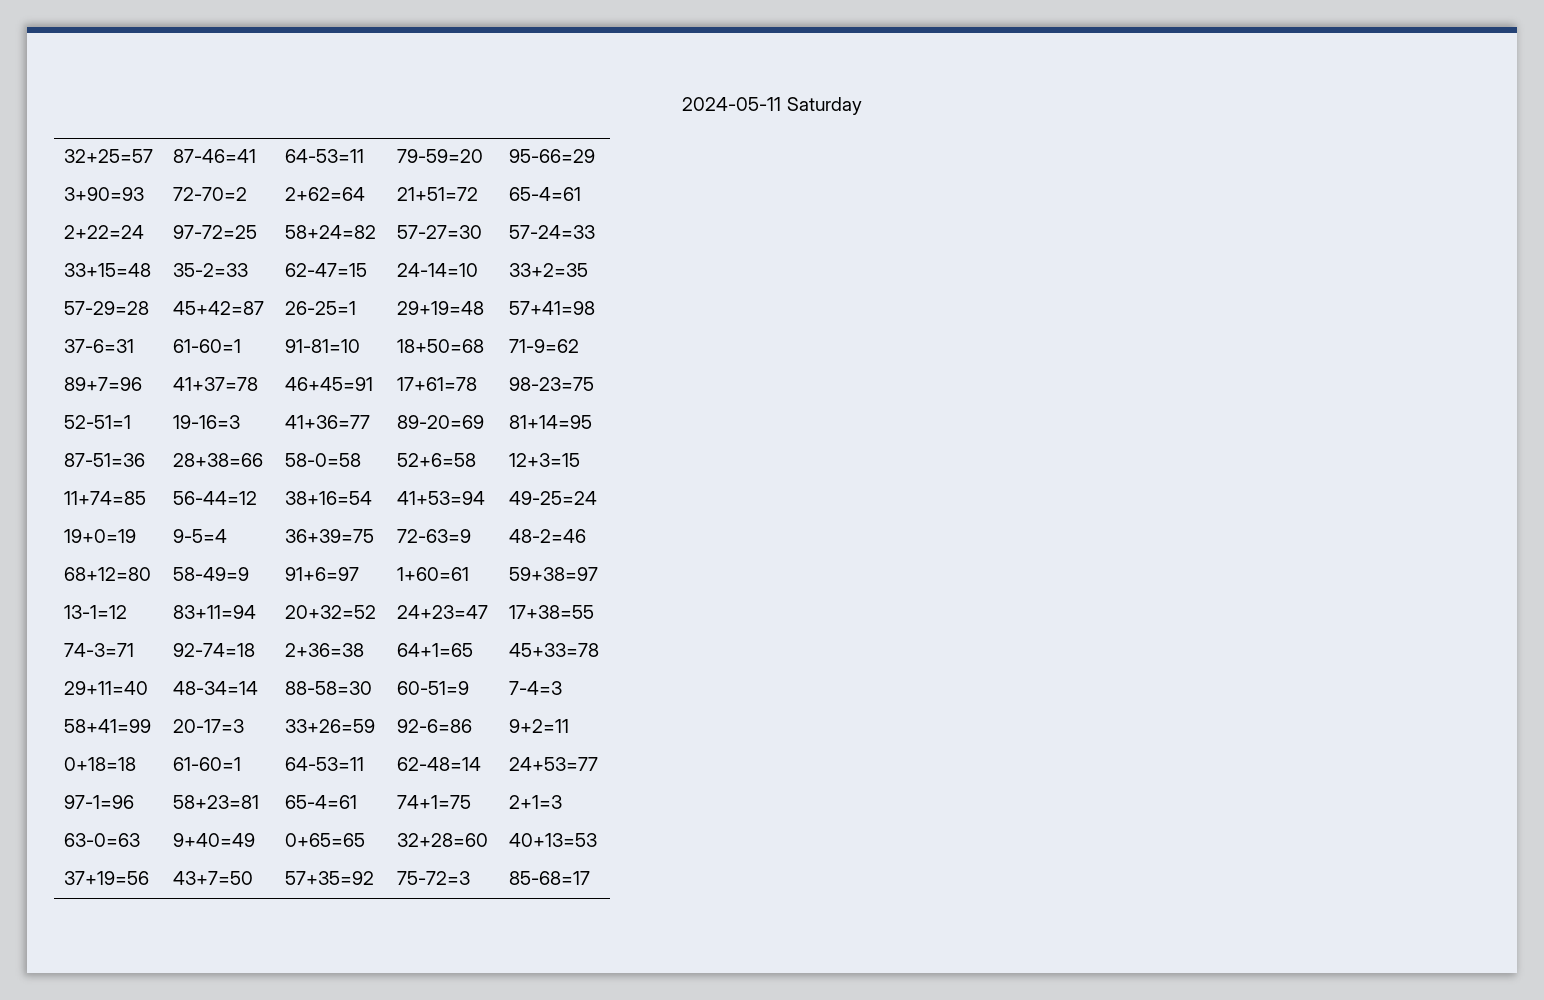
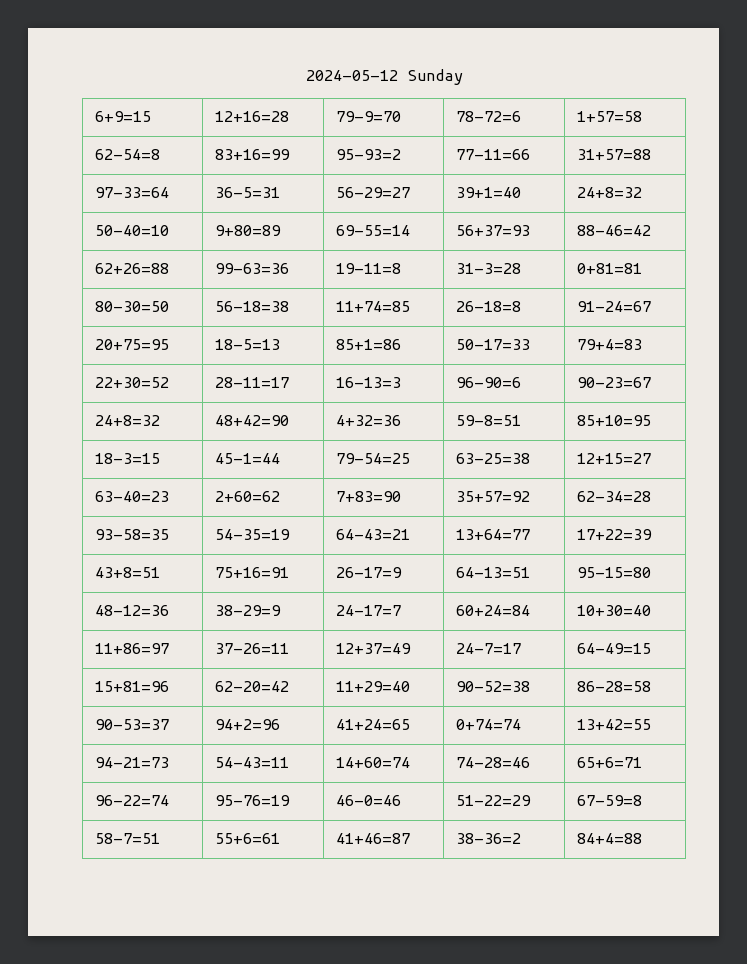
- 2024-05-11 Saturday
- 32+25=57 | 87-46=41 | 64-53=11 | 79-59=20 | 95-66=29
- 3+90=93 | 72-70=2 | 2+62=64 | 21+51=72 | 65-4=61
- 2+22=24 | 97-72=25 | 58+24=82 | 57-27=30 | 57-24=33
- 33+15=48 | 35-2=33 | 62-47=15 | 24-14=10 | 33+2=35
- 57-29=28 | 45+42=87 | 26-25=1 | 29+19=48 | 57+41=98
- 37-6=31 | 61-60=1 | 91-81=10 | 18+50=68 | 71-9=62
- 89+7=96 | 41+37=78 | 46+45=91 | 17+61=78 | 98-23=75
- 52-51=1 | 19-16=3 | 41+36=77 | 89-20=69 | 81+14=95
- 87-51=36 | 28+38=66 | 58-0=58 | 52+6=58 | 12+3=15
- 11+74=85 | 56-44=12 | 38+16=54 | 41+53=94 | 49-25=24
- 19+0=19 | 9-5=4 | 36+39=75 | 72-63=9 | 48-2=46
- 68+12=80 | 58-49=9 | 91+6=97 | 1+60=61 | 59+38=97
- 13-1=12 | 83+11=94 | 20+32=52 | 24+23=47 | 17+38=55
- 74-3=71 | 92-74=18 | 2+36=38 | 64+1=65 | 45+33=78
- 29+11=40 | 48-34=14 | 88-58=30 | 60-51=9 | 7-4=3
- 58+41=99 | 20-17=3 | 33+26=59 | 92-6=86 | 9+2=11
- 0+18=18 | 61-60=1 | 64-53=11 | 62-48=14 | 24+53=77
- 97-1=96 | 58+23=81 | 65-4=61 | 74+1=75 | 2+1=3
- 63-0=63 | 9+40=49 | 0+65=65 | 32+28=60 | 40+13=53
- 37+19=56 | 43+7=50 | 57+35=92 | 75-72=3 | 85-68=17
+ 2024-05-12 Sunday
+ 6+9=15 | 12+16=28 | 79-9=70 | 78-72=6 | 1+57=58
+ 62-54=8 | 83+16=99 | 95-93=2 | 77-11=66 | 31+57=88
+ 97-33=64 | 36-5=31 | 56-29=27 | 39+1=40 | 24+8=32
+ 50-40=10 | 9+80=89 | 69-55=14 | 56+37=93 | 88-46=42
+ 62+26=88 | 99-63=36 | 19-11=8 | 31-3=28 | 0+81=81
+ 80-30=50 | 56-18=38 | 11+74=85 | 26-18=8 | 91-24=67
+ 20+75=95 | 18-5=13 | 85+1=86 | 50-17=33 | 79+4=83
+ 22+30=52 | 28-11=17 | 16-13=3 | 96-90=6 | 90-23=67
+ 24+8=32 | 48+42=90 | 4+32=36 | 59-8=51 | 85+10=95
+ 18-3=15 | 45-1=44 | 79-54=25 | 63-25=38 | 12+15=27
+ 63-40=23 | 2+60=62 | 7+83=90 | 35+57=92 | 62-34=28
+ 93-58=35 | 54-35=19 | 64-43=21 | 13+64=77 | 17+22=39
+ 43+8=51 | 75+16=91 | 26-17=9 | 64-13=51 | 95-15=80
+ 48-12=36 | 38-29=9 | 24-17=7 | 60+24=84 | 10+30=40
+ 11+86=97 | 37-26=11 | 12+37=49 | 24-7=17 | 64-49=15
+ 15+81=96 | 62-20=42 | 11+29=40 | 90-52=38 | 86-28=58
+ 90-53=37 | 94+2=96 | 41+24=65 | 0+74=74 | 13+42=55
+ 94-21=73 | 54-43=11 | 14+60=74 | 74-28=46 | 65+6=71
+ 96-22=74 | 95-76=19 | 46-0=46 | 51-22=29 | 67-59=8
+ 58-7=51 | 55+6=61 | 41+46=87 | 38-36=2 | 84+4=88

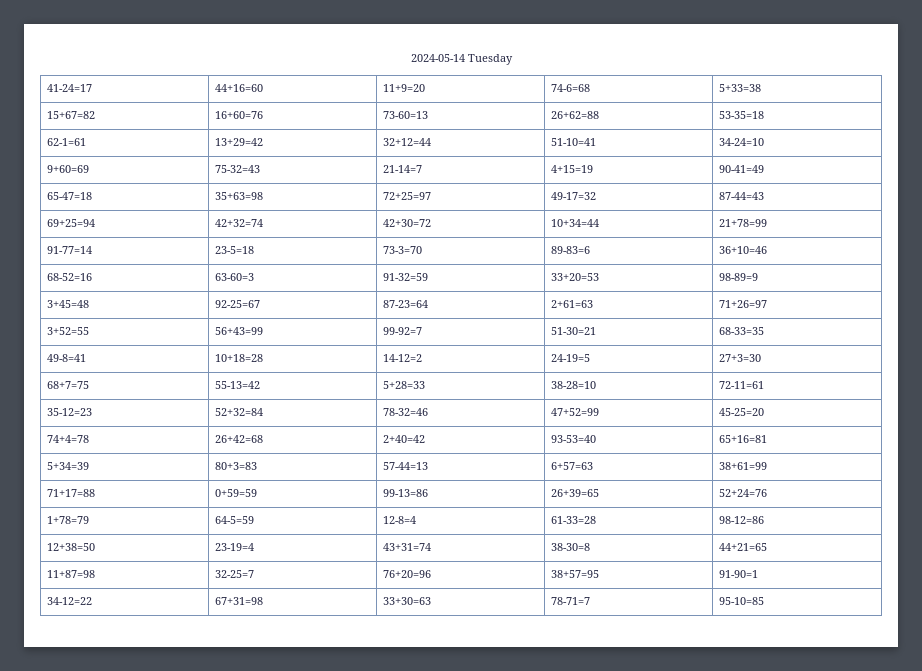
- 2024-05-12 Sunday
- 6+9=15 | 12+16=28 | 79-9=70 | 78-72=6 | 1+57=58
- 62-54=8 | 83+16=99 | 95-93=2 | 77-11=66 | 31+57=88
- 97-33=64 | 36-5=31 | 56-29=27 | 39+1=40 | 24+8=32
- 50-40=10 | 9+80=89 | 69-55=14 | 56+37=93 | 88-46=42
- 62+26=88 | 99-63=36 | 19-11=8 | 31-3=28 | 0+81=81
- 80-30=50 | 56-18=38 | 11+74=85 | 26-18=8 | 91-24=67
- 20+75=95 | 18-5=13 | 85+1=86 | 50-17=33 | 79+4=83
- 22+30=52 | 28-11=17 | 16-13=3 | 96-90=6 | 90-23=67
- 24+8=32 | 48+42=90 | 4+32=36 | 59-8=51 | 85+10=95
- 18-3=15 | 45-1=44 | 79-54=25 | 63-25=38 | 12+15=27
- 63-40=23 | 2+60=62 | 7+83=90 | 35+57=92 | 62-34=28
- 93-58=35 | 54-35=19 | 64-43=21 | 13+64=77 | 17+22=39
- 43+8=51 | 75+16=91 | 26-17=9 | 64-13=51 | 95-15=80
- 48-12=36 | 38-29=9 | 24-17=7 | 60+24=84 | 10+30=40
- 11+86=97 | 37-26=11 | 12+37=49 | 24-7=17 | 64-49=15
- 15+81=96 | 62-20=42 | 11+29=40 | 90-52=38 | 86-28=58
- 90-53=37 | 94+2=96 | 41+24=65 | 0+74=74 | 13+42=55
- 94-21=73 | 54-43=11 | 14+60=74 | 74-28=46 | 65+6=71
- 96-22=74 | 95-76=19 | 46-0=46 | 51-22=29 | 67-59=8
- 58-7=51 | 55+6=61 | 41+46=87 | 38-36=2 | 84+4=88
+ 2024-05-14 Tuesday
+ 41-24=17 | 44+16=60 | 11+9=20 | 74-6=68 | 5+33=38
+ 15+67=82 | 16+60=76 | 73-60=13 | 26+62=88 | 53-35=18
+ 62-1=61 | 13+29=42 | 32+12=44 | 51-10=41 | 34-24=10
+ 9+60=69 | 75-32=43 | 21-14=7 | 4+15=19 | 90-41=49
+ 65-47=18 | 35+63=98 | 72+25=97 | 49-17=32 | 87-44=43
+ 69+25=94 | 42+32=74 | 42+30=72 | 10+34=44 | 21+78=99
+ 91-77=14 | 23-5=18 | 73-3=70 | 89-83=6 | 36+10=46
+ 68-52=16 | 63-60=3 | 91-32=59 | 33+20=53 | 98-89=9
+ 3+45=48 | 92-25=67 | 87-23=64 | 2+61=63 | 71+26=97
+ 3+52=55 | 56+43=99 | 99-92=7 | 51-30=21 | 68-33=35
+ 49-8=41 | 10+18=28 | 14-12=2 | 24-19=5 | 27+3=30
+ 68+7=75 | 55-13=42 | 5+28=33 | 38-28=10 | 72-11=61
+ 35-12=23 | 52+32=84 | 78-32=46 | 47+52=99 | 45-25=20
+ 74+4=78 | 26+42=68 | 2+40=42 | 93-53=40 | 65+16=81
+ 5+34=39 | 80+3=83 | 57-44=13 | 6+57=63 | 38+61=99
+ 71+17=88 | 0+59=59 | 99-13=86 | 26+39=65 | 52+24=76
+ 1+78=79 | 64-5=59 | 12-8=4 | 61-33=28 | 98-12=86
+ 12+38=50 | 23-19=4 | 43+31=74 | 38-30=8 | 44+21=65
+ 11+87=98 | 32-25=7 | 76+20=96 | 38+57=95 | 91-90=1
+ 34-12=22 | 67+31=98 | 33+30=63 | 78-71=7 | 95-10=85

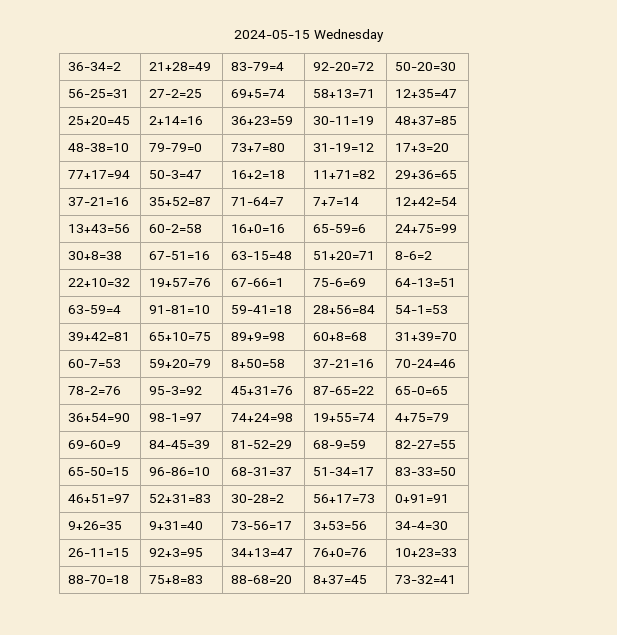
- 2024-05-14 Tuesday
- 41-24=17 | 44+16=60 | 11+9=20 | 74-6=68 | 5+33=38
- 15+67=82 | 16+60=76 | 73-60=13 | 26+62=88 | 53-35=18
- 62-1=61 | 13+29=42 | 32+12=44 | 51-10=41 | 34-24=10
- 9+60=69 | 75-32=43 | 21-14=7 | 4+15=19 | 90-41=49
- 65-47=18 | 35+63=98 | 72+25=97 | 49-17=32 | 87-44=43
- 69+25=94 | 42+32=74 | 42+30=72 | 10+34=44 | 21+78=99
- 91-77=14 | 23-5=18 | 73-3=70 | 89-83=6 | 36+10=46
- 68-52=16 | 63-60=3 | 91-32=59 | 33+20=53 | 98-89=9
- 3+45=48 | 92-25=67 | 87-23=64 | 2+61=63 | 71+26=97
- 3+52=55 | 56+43=99 | 99-92=7 | 51-30=21 | 68-33=35
- 49-8=41 | 10+18=28 | 14-12=2 | 24-19=5 | 27+3=30
- 68+7=75 | 55-13=42 | 5+28=33 | 38-28=10 | 72-11=61
- 35-12=23 | 52+32=84 | 78-32=46 | 47+52=99 | 45-25=20
- 74+4=78 | 26+42=68 | 2+40=42 | 93-53=40 | 65+16=81
- 5+34=39 | 80+3=83 | 57-44=13 | 6+57=63 | 38+61=99
- 71+17=88 | 0+59=59 | 99-13=86 | 26+39=65 | 52+24=76
- 1+78=79 | 64-5=59 | 12-8=4 | 61-33=28 | 98-12=86
- 12+38=50 | 23-19=4 | 43+31=74 | 38-30=8 | 44+21=65
- 11+87=98 | 32-25=7 | 76+20=96 | 38+57=95 | 91-90=1
- 34-12=22 | 67+31=98 | 33+30=63 | 78-71=7 | 95-10=85
+ 2024-05-15 Wednesday
+ 36-34=2 | 21+28=49 | 83-79=4 | 92-20=72 | 50-20=30
+ 56-25=31 | 27-2=25 | 69+5=74 | 58+13=71 | 12+35=47
+ 25+20=45 | 2+14=16 | 36+23=59 | 30-11=19 | 48+37=85
+ 48-38=10 | 79-79=0 | 73+7=80 | 31-19=12 | 17+3=20
+ 77+17=94 | 50-3=47 | 16+2=18 | 11+71=82 | 29+36=65
+ 37-21=16 | 35+52=87 | 71-64=7 | 7+7=14 | 12+42=54
+ 13+43=56 | 60-2=58 | 16+0=16 | 65-59=6 | 24+75=99
+ 30+8=38 | 67-51=16 | 63-15=48 | 51+20=71 | 8-6=2
+ 22+10=32 | 19+57=76 | 67-66=1 | 75-6=69 | 64-13=51
+ 63-59=4 | 91-81=10 | 59-41=18 | 28+56=84 | 54-1=53
+ 39+42=81 | 65+10=75 | 89+9=98 | 60+8=68 | 31+39=70
+ 60-7=53 | 59+20=79 | 8+50=58 | 37-21=16 | 70-24=46
+ 78-2=76 | 95-3=92 | 45+31=76 | 87-65=22 | 65-0=65
+ 36+54=90 | 98-1=97 | 74+24=98 | 19+55=74 | 4+75=79
+ 69-60=9 | 84-45=39 | 81-52=29 | 68-9=59 | 82-27=55
+ 65-50=15 | 96-86=10 | 68-31=37 | 51-34=17 | 83-33=50
+ 46+51=97 | 52+31=83 | 30-28=2 | 56+17=73 | 0+91=91
+ 9+26=35 | 9+31=40 | 73-56=17 | 3+53=56 | 34-4=30
+ 26-11=15 | 92+3=95 | 34+13=47 | 76+0=76 | 10+23=33
+ 88-70=18 | 75+8=83 | 88-68=20 | 8+37=45 | 73-32=41

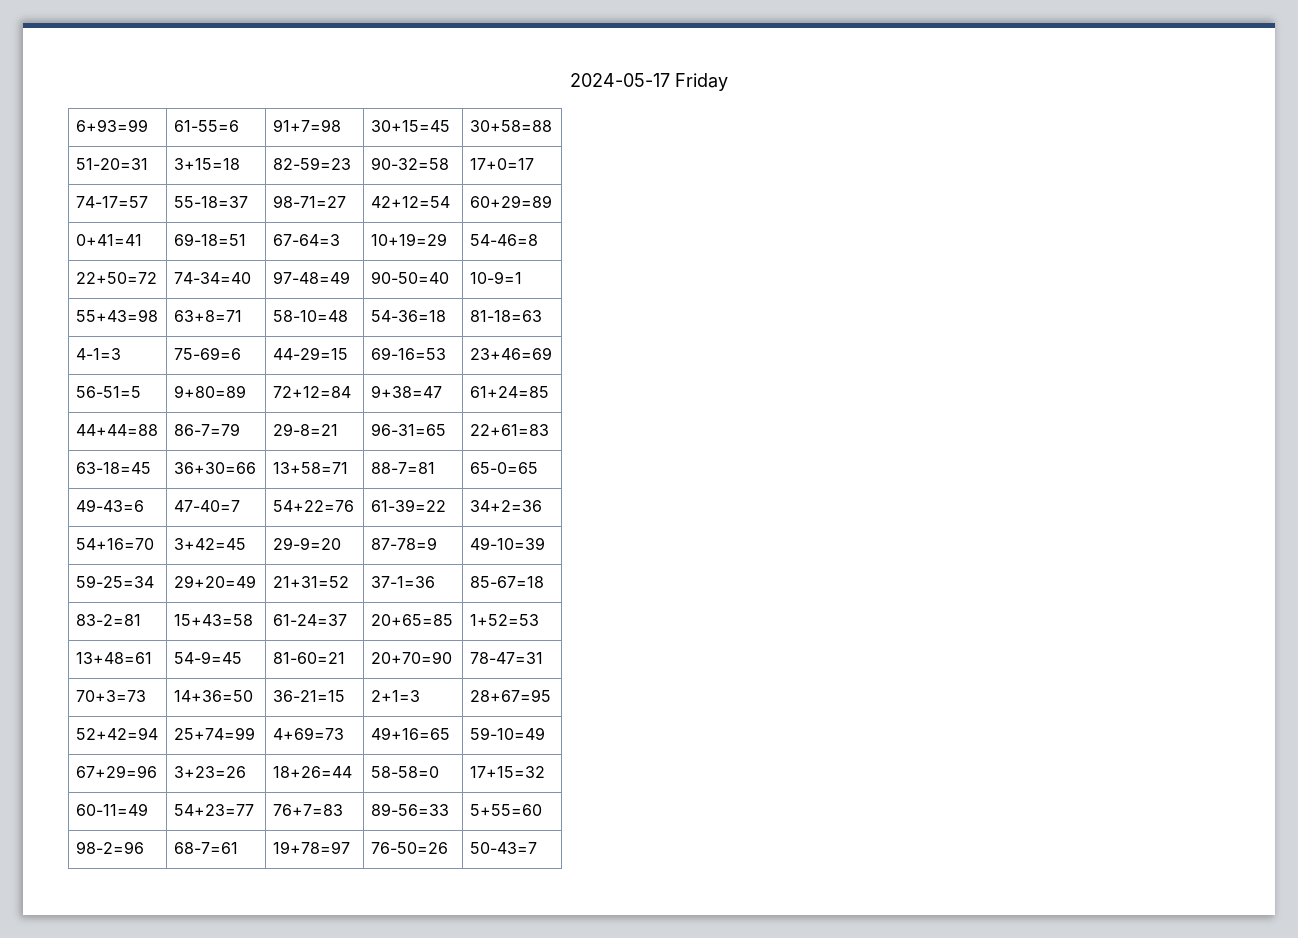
- 2024-05-15 Wednesday
- 36-34=2 | 21+28=49 | 83-79=4 | 92-20=72 | 50-20=30
- 56-25=31 | 27-2=25 | 69+5=74 | 58+13=71 | 12+35=47
- 25+20=45 | 2+14=16 | 36+23=59 | 30-11=19 | 48+37=85
- 48-38=10 | 79-79=0 | 73+7=80 | 31-19=12 | 17+3=20
- 77+17=94 | 50-3=47 | 16+2=18 | 11+71=82 | 29+36=65
- 37-21=16 | 35+52=87 | 71-64=7 | 7+7=14 | 12+42=54
- 13+43=56 | 60-2=58 | 16+0=16 | 65-59=6 | 24+75=99
- 30+8=38 | 67-51=16 | 63-15=48 | 51+20=71 | 8-6=2
- 22+10=32 | 19+57=76 | 67-66=1 | 75-6=69 | 64-13=51
- 63-59=4 | 91-81=10 | 59-41=18 | 28+56=84 | 54-1=53
- 39+42=81 | 65+10=75 | 89+9=98 | 60+8=68 | 31+39=70
- 60-7=53 | 59+20=79 | 8+50=58 | 37-21=16 | 70-24=46
- 78-2=76 | 95-3=92 | 45+31=76 | 87-65=22 | 65-0=65
- 36+54=90 | 98-1=97 | 74+24=98 | 19+55=74 | 4+75=79
- 69-60=9 | 84-45=39 | 81-52=29 | 68-9=59 | 82-27=55
- 65-50=15 | 96-86=10 | 68-31=37 | 51-34=17 | 83-33=50
- 46+51=97 | 52+31=83 | 30-28=2 | 56+17=73 | 0+91=91
- 9+26=35 | 9+31=40 | 73-56=17 | 3+53=56 | 34-4=30
- 26-11=15 | 92+3=95 | 34+13=47 | 76+0=76 | 10+23=33
- 88-70=18 | 75+8=83 | 88-68=20 | 8+37=45 | 73-32=41
+ 2024-05-17 Friday
+ 6+93=99 | 61-55=6 | 91+7=98 | 30+15=45 | 30+58=88
+ 51-20=31 | 3+15=18 | 82-59=23 | 90-32=58 | 17+0=17
+ 74-17=57 | 55-18=37 | 98-71=27 | 42+12=54 | 60+29=89
+ 0+41=41 | 69-18=51 | 67-64=3 | 10+19=29 | 54-46=8
+ 22+50=72 | 74-34=40 | 97-48=49 | 90-50=40 | 10-9=1
+ 55+43=98 | 63+8=71 | 58-10=48 | 54-36=18 | 81-18=63
+ 4-1=3 | 75-69=6 | 44-29=15 | 69-16=53 | 23+46=69
+ 56-51=5 | 9+80=89 | 72+12=84 | 9+38=47 | 61+24=85
+ 44+44=88 | 86-7=79 | 29-8=21 | 96-31=65 | 22+61=83
+ 63-18=45 | 36+30=66 | 13+58=71 | 88-7=81 | 65-0=65
+ 49-43=6 | 47-40=7 | 54+22=76 | 61-39=22 | 34+2=36
+ 54+16=70 | 3+42=45 | 29-9=20 | 87-78=9 | 49-10=39
+ 59-25=34 | 29+20=49 | 21+31=52 | 37-1=36 | 85-67=18
+ 83-2=81 | 15+43=58 | 61-24=37 | 20+65=85 | 1+52=53
+ 13+48=61 | 54-9=45 | 81-60=21 | 20+70=90 | 78-47=31
+ 70+3=73 | 14+36=50 | 36-21=15 | 2+1=3 | 28+67=95
+ 52+42=94 | 25+74=99 | 4+69=73 | 49+16=65 | 59-10=49
+ 67+29=96 | 3+23=26 | 18+26=44 | 58-58=0 | 17+15=32
+ 60-11=49 | 54+23=77 | 76+7=83 | 89-56=33 | 5+55=60
+ 98-2=96 | 68-7=61 | 19+78=97 | 76-50=26 | 50-43=7

